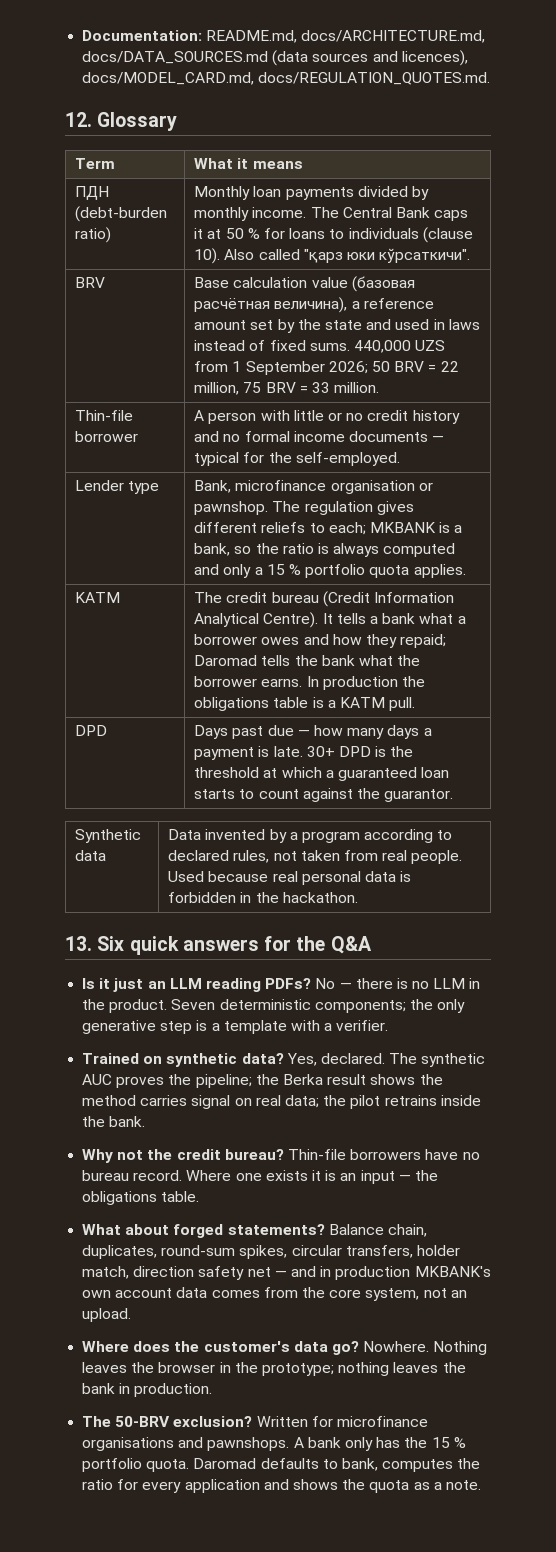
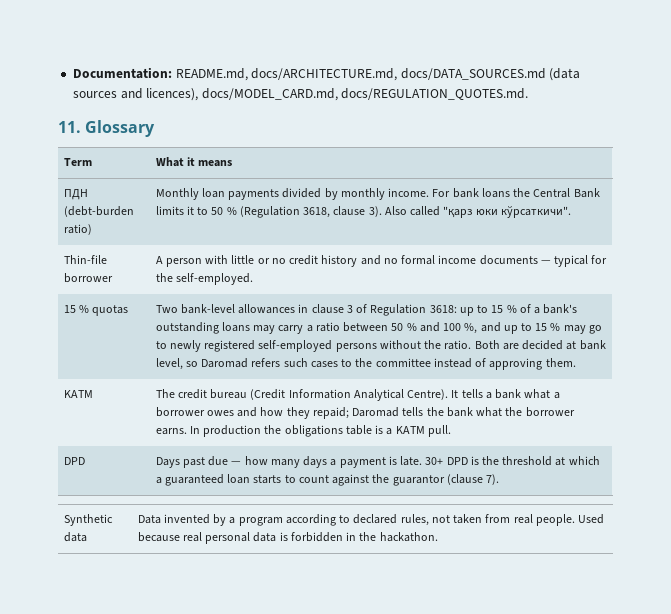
- 12. Glossary
+ 11. Glossary
- ПДН (debt-burden ratio) | Monthly loan payments divided by monthly income. The Central Bank caps it at 50 % for loans to individuals (clause 10). Also called "қарз юки кўрсаткичи".
+ ПДН (debt-burden ratio) | Monthly loan payments divided by monthly income. For bank loans the Central Bank limits it to 50 % (Regulation 3618, clause 3). Also called "қарз юки кўрсаткичи".
- BRV | Base calculation value (базовая расчётная величина), a reference amount set by the state and used in laws instead of fixed sums. 440,000 UZS from 1 September 2026; 50 BRV = 22 million, 75 BRV = 33 million.
- Lender type | Bank, microfinance organisation or pawnshop. The regulation gives different reliefs to each; MKBANK is a bank, so the ratio is always computed and only a 15 % portfolio quota applies.
+ 15 % quotas | Two bank-level allowances in clause 3 of Regulation 3618: up to 15 % of a bank's outstanding loans may carry a ratio between 50 % and 100 %, and up to 15 % may go to newly registered self-employed persons without the ratio. Both are decided at bank level, so Daromad refers such cases to the committee instead of approving them.
- DPD | Days past due — how many days a payment is late. 30+ DPD is the threshold at which a guaranteed loan starts to count against the guarantor.
+ DPD | Days past due — how many days a payment is late. 30+ DPD is the threshold at which a guaranteed loan starts to count against the guarantor (clause 7).
- 13. Six quick answers for the Q&A
- Is it just an LLM reading PDFs? No — there is no LLM in the product. Seven deterministic components; the only generative step is a template with a verifier.
- Trained on synthetic data? Yes, declared. The synthetic AUC proves the pipeline; the Berka result shows the method carries signal on real data; the pilot retrains inside the bank.
- Why not the credit bureau? Thin-file borrowers have no bureau record. Where one exists it is an input — the obligations table.
- What about forged statements? Balance chain, duplicates, round-sum spikes, circular transfers, holder match, direction safety net — and in production MKBANK's own account data comes from the core system, not an upload.
- Where does the customer's data go? Nowhere. Nothing leaves the browser in the prototype; nothing leaves the bank in production.
- The 50-BRV exclusion? Written for microfinance organisations and pawnshops. A bank only has the 15 % portfolio quota. Daromad defaults to bank, computes the ratio for every application and shows the quota as a note.

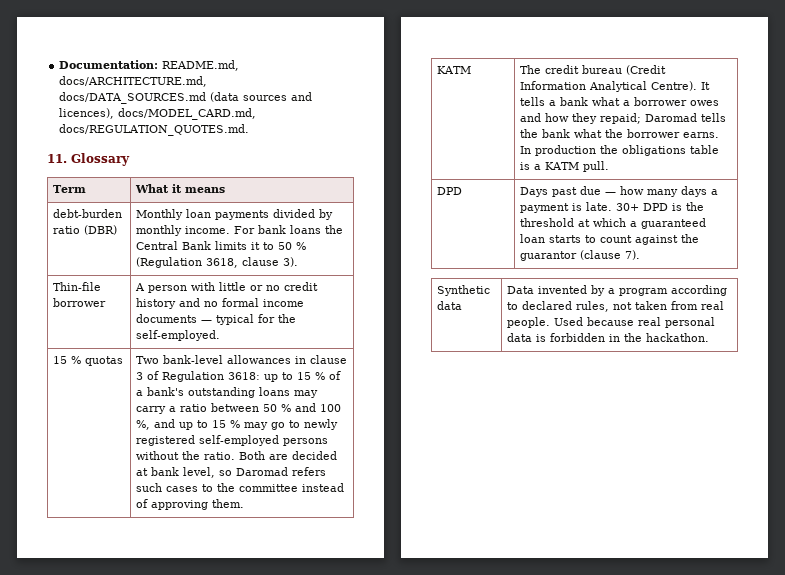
- ПДН (debt-burden ratio) | Monthly loan payments divided by monthly income. For bank loans the Central Bank limits it to 50 % (Regulation 3618, clause 3). Also called "қарз юки кўрсаткичи".
+ debt-burden ratio (DBR) | Monthly loan payments divided by monthly income. For bank loans the Central Bank limits it to 50 % (Regulation 3618, clause 3).

